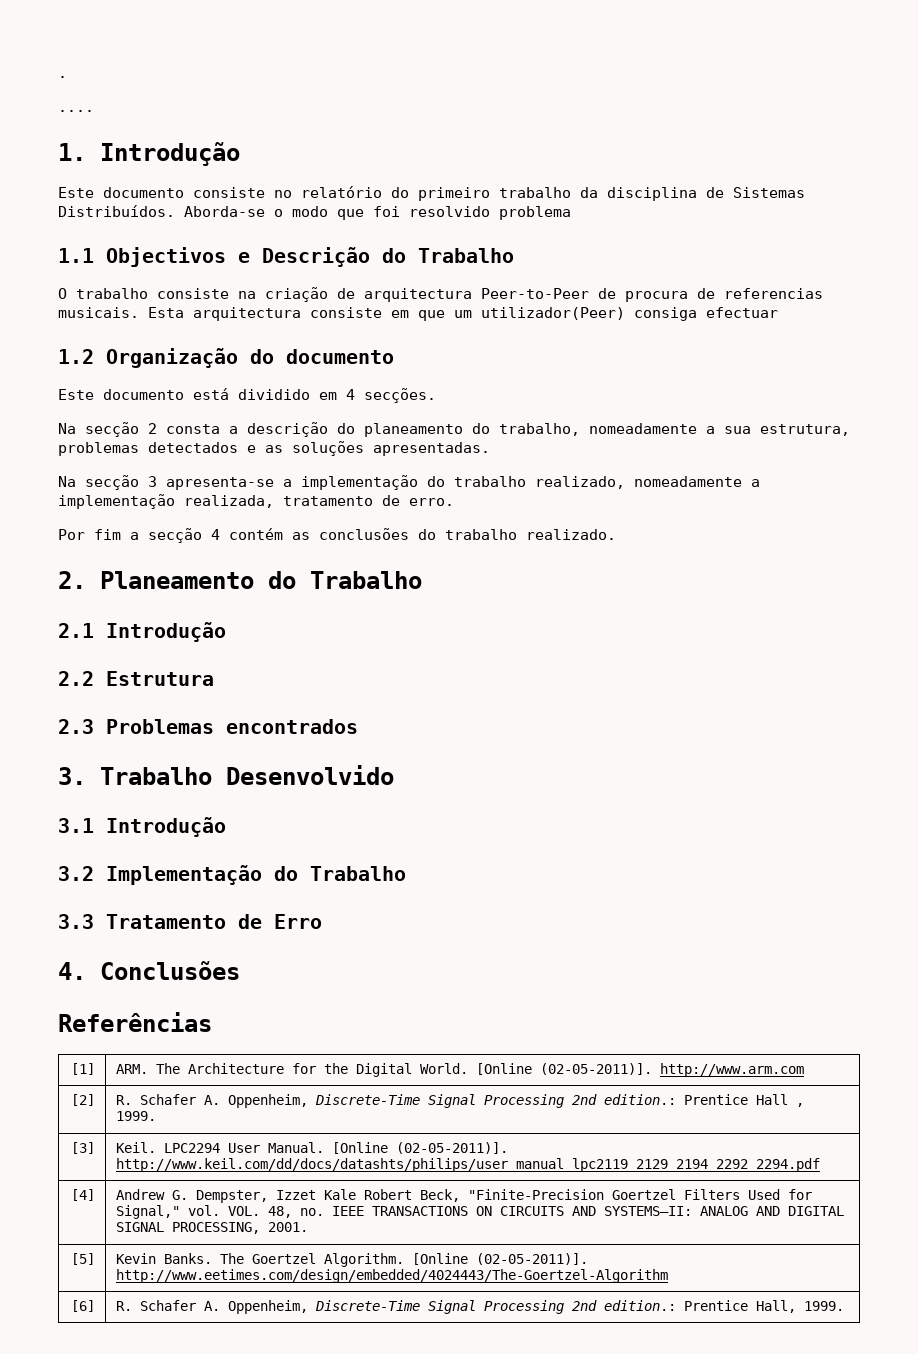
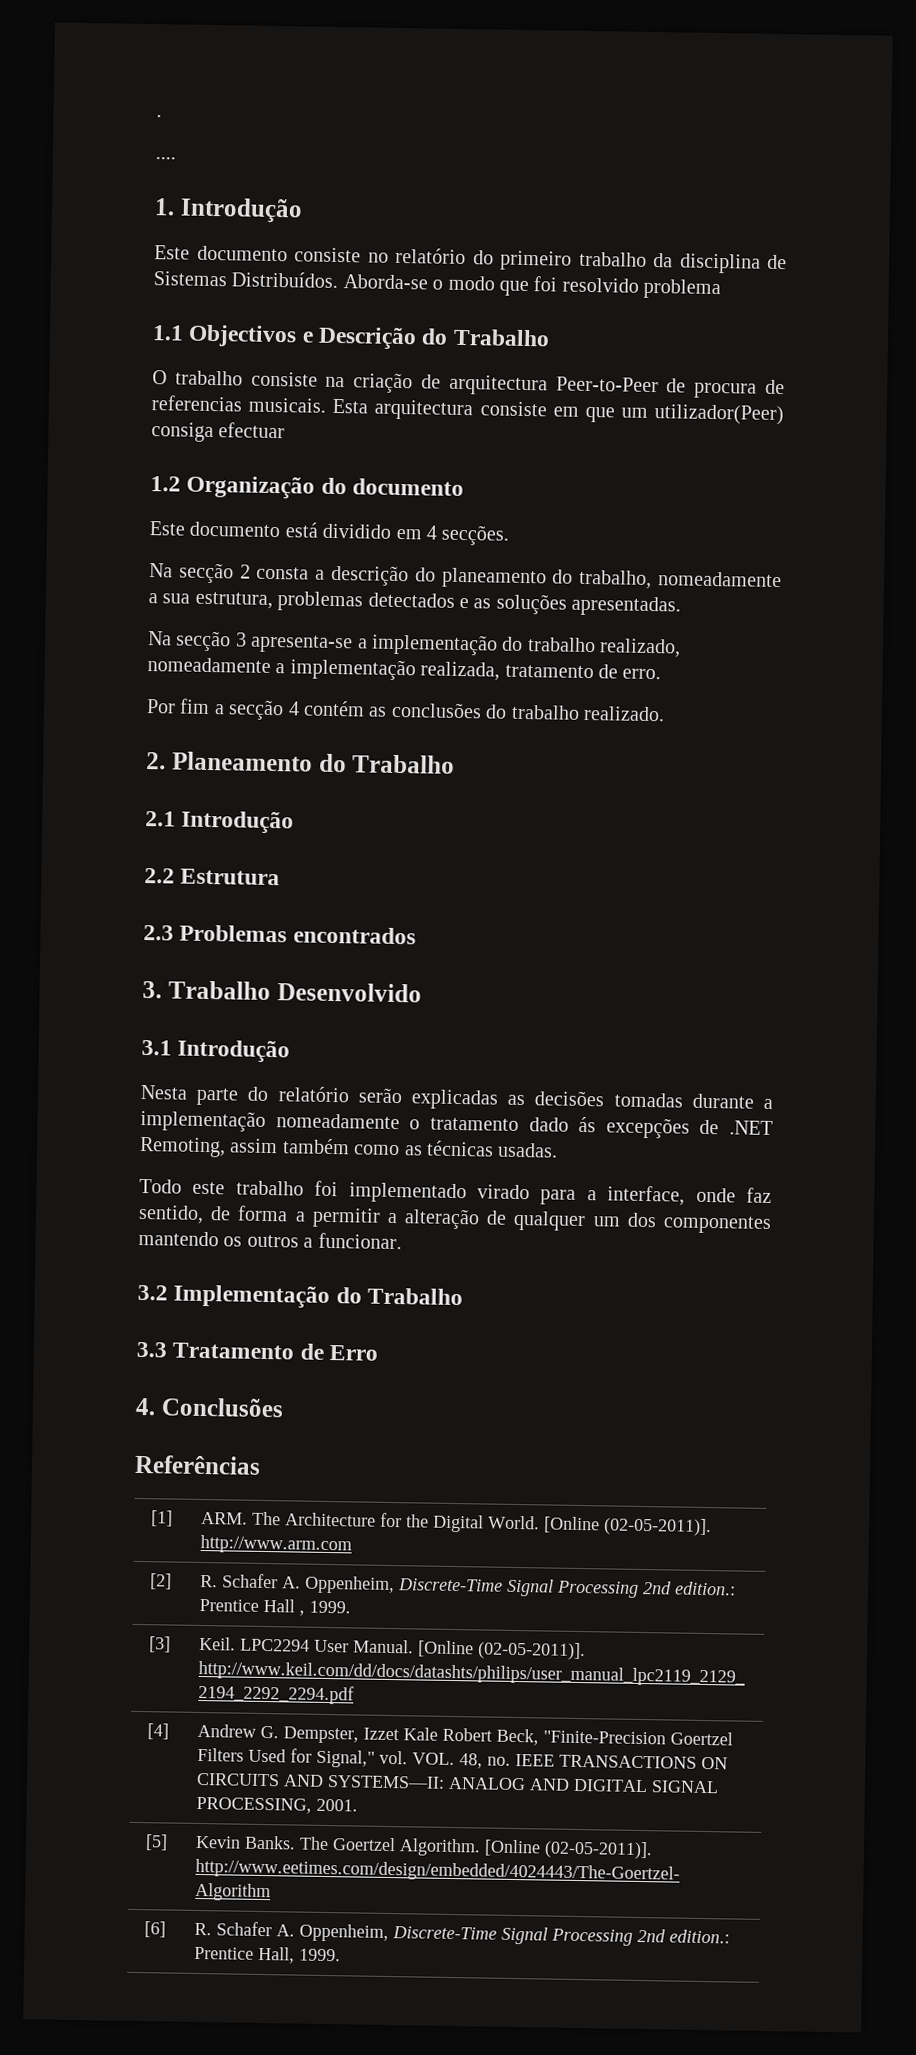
+ Nesta parte do relatório serão explicadas as decisões tomadas durante a implementação nomeadamente o tratamento dado ás excepções de .NET Remoting, assim também como as técnicas usadas.
+ Todo este trabalho foi implementado virado para a interface, onde faz sentido, de forma a permitir a alteração de qualquer um dos componentes mantendo os outros a funcionar.

